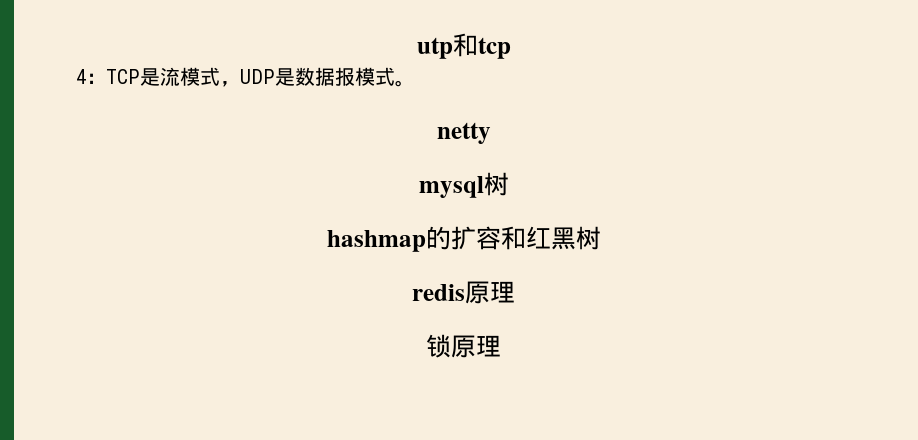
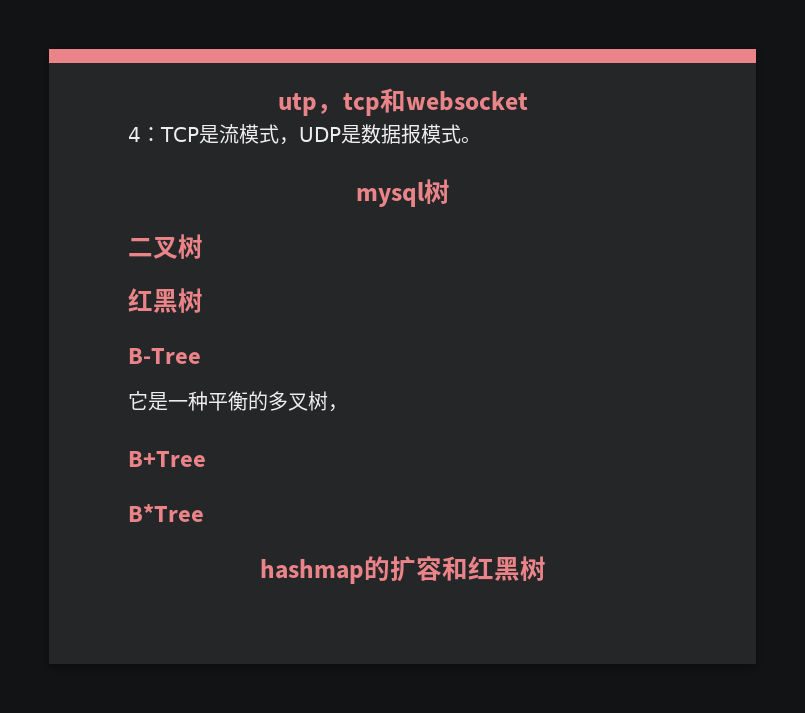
- utp和tcp
+ utp，tcp和websocket
- netty
+ 二叉树
+ 红黑树
+ B-Tree
+ 它是一种平衡的多叉树，
+ B+Tree
+ B*Tree
- redis原理
- 锁原理

